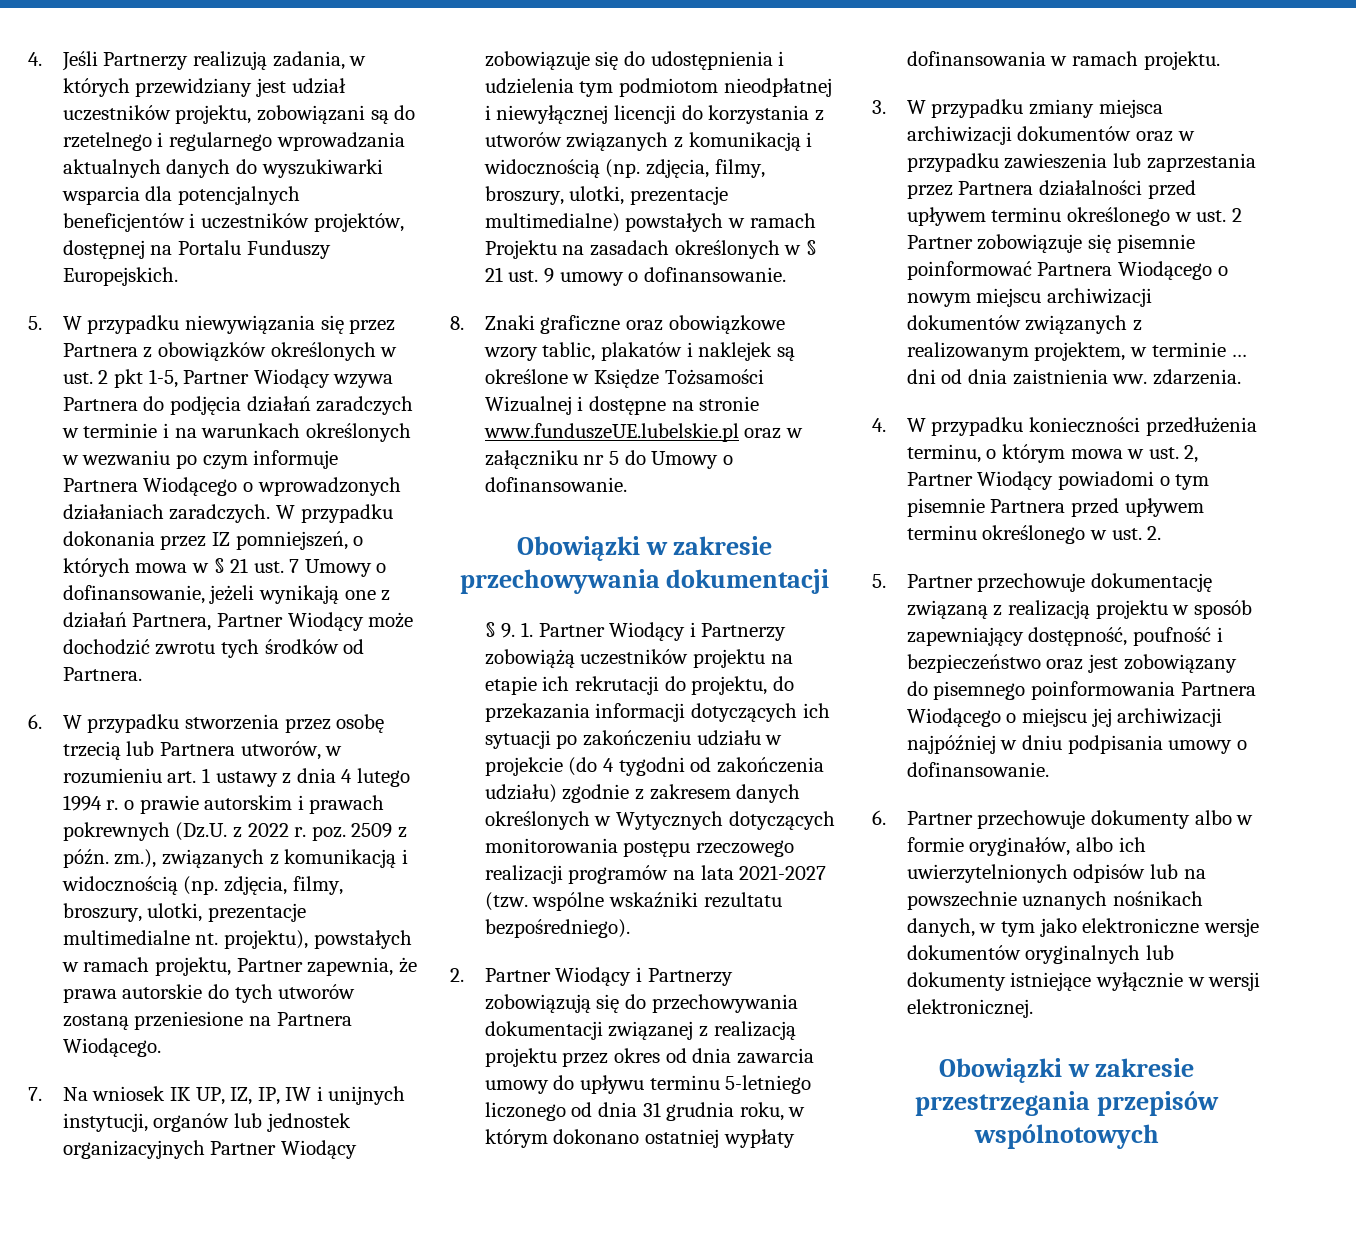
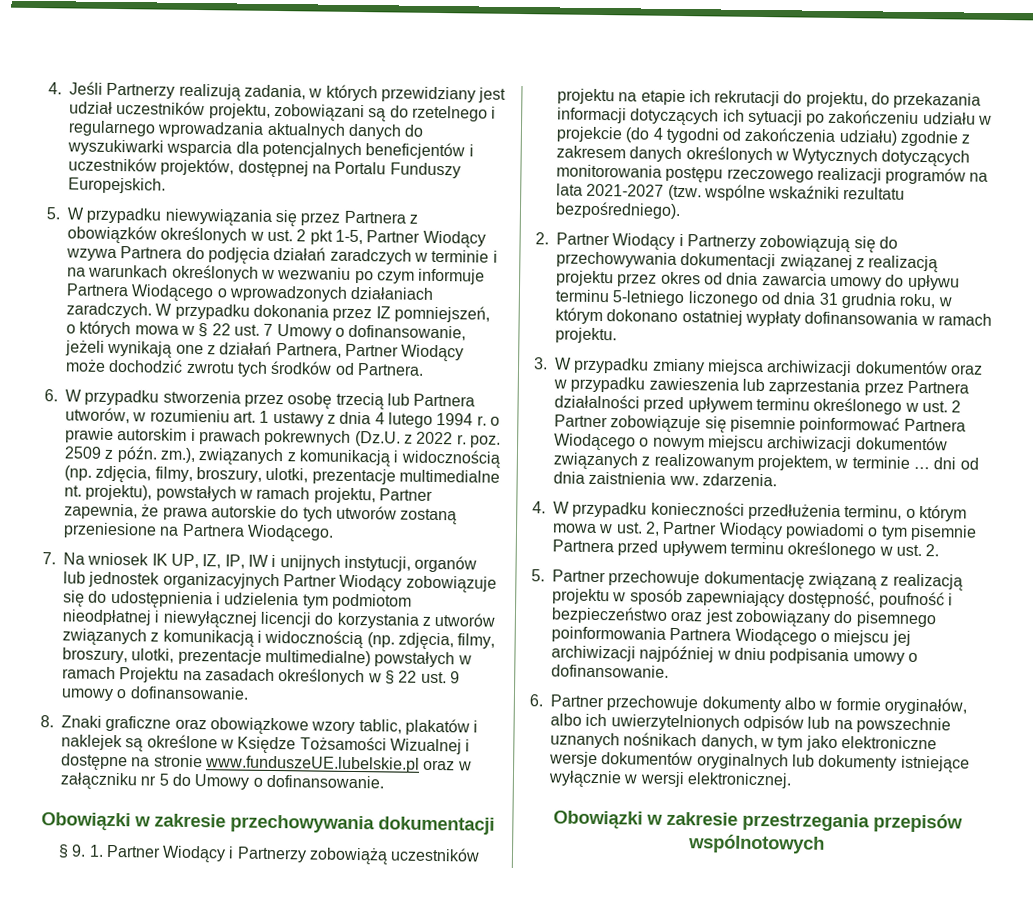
- W przypadku dokonania przez IZ pomniejszeń, o których mowa w § 21 ust. 7 Umowy o dofinansowanie, jeżeli wynikają one z działań Partnera, Partner Wiodący może dochodzić zwrotu tych środków od Partnera.
+ W przypadku dokonania przez IZ pomniejszeń, o których mowa w § 22 ust. 7 Umowy o dofinansowanie, jeżeli wynikają one z działań Partnera, Partner Wiodący może dochodzić zwrotu tych środków od Partnera.
- 7. Na wniosek IK UP, IZ, IP, IW i unijnych instytucji, organów lub jednostek organizacyjnych Partner Wiodący zobowiązuje się do udostępnienia i udzielenia tym podmiotom nieodpłatnej i niewyłącznej licencji do korzystania z utworów związanych z komunikacją i widocznością (np. zdjęcia, filmy, broszury, ulotki, prezentacje multimedialne) powstałych w ramach Projektu na zasadach określonych w § 21 ust. 9 umowy o dofinansowanie.
+ 7. Na wniosek IK UP, IZ, IP, IW i unijnych instytucji, organów lub jednostek organizacyjnych Partner Wiodący zobowiązuje się do udostępnienia i udzielenia tym podmiotom nieodpłatnej i niewyłącznej licencji do korzystania z utworów związanych z komunikacją i widocznością (np. zdjęcia, filmy, broszury, ulotki, prezentacje multimedialne) powstałych w ramach Projektu na zasadach określonych w § 22 ust. 9 umowy o dofinansowanie.

